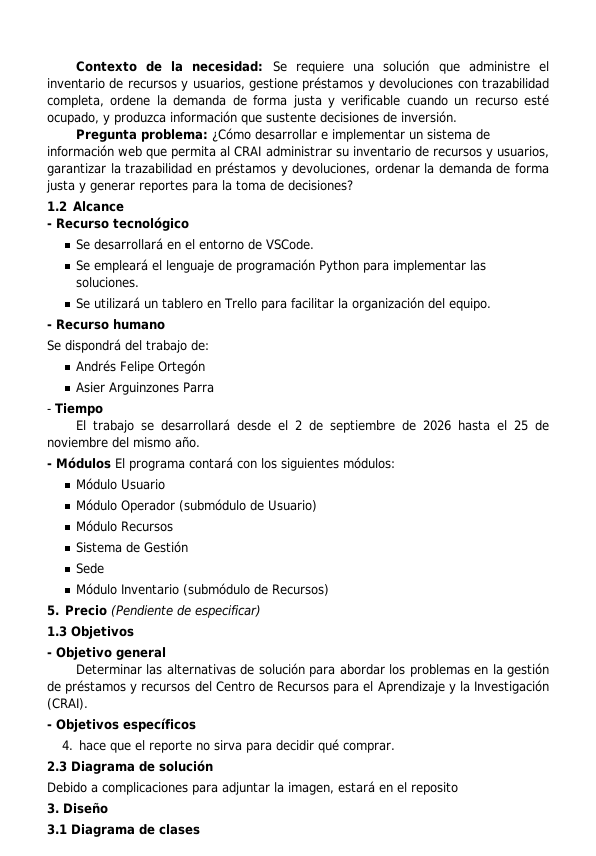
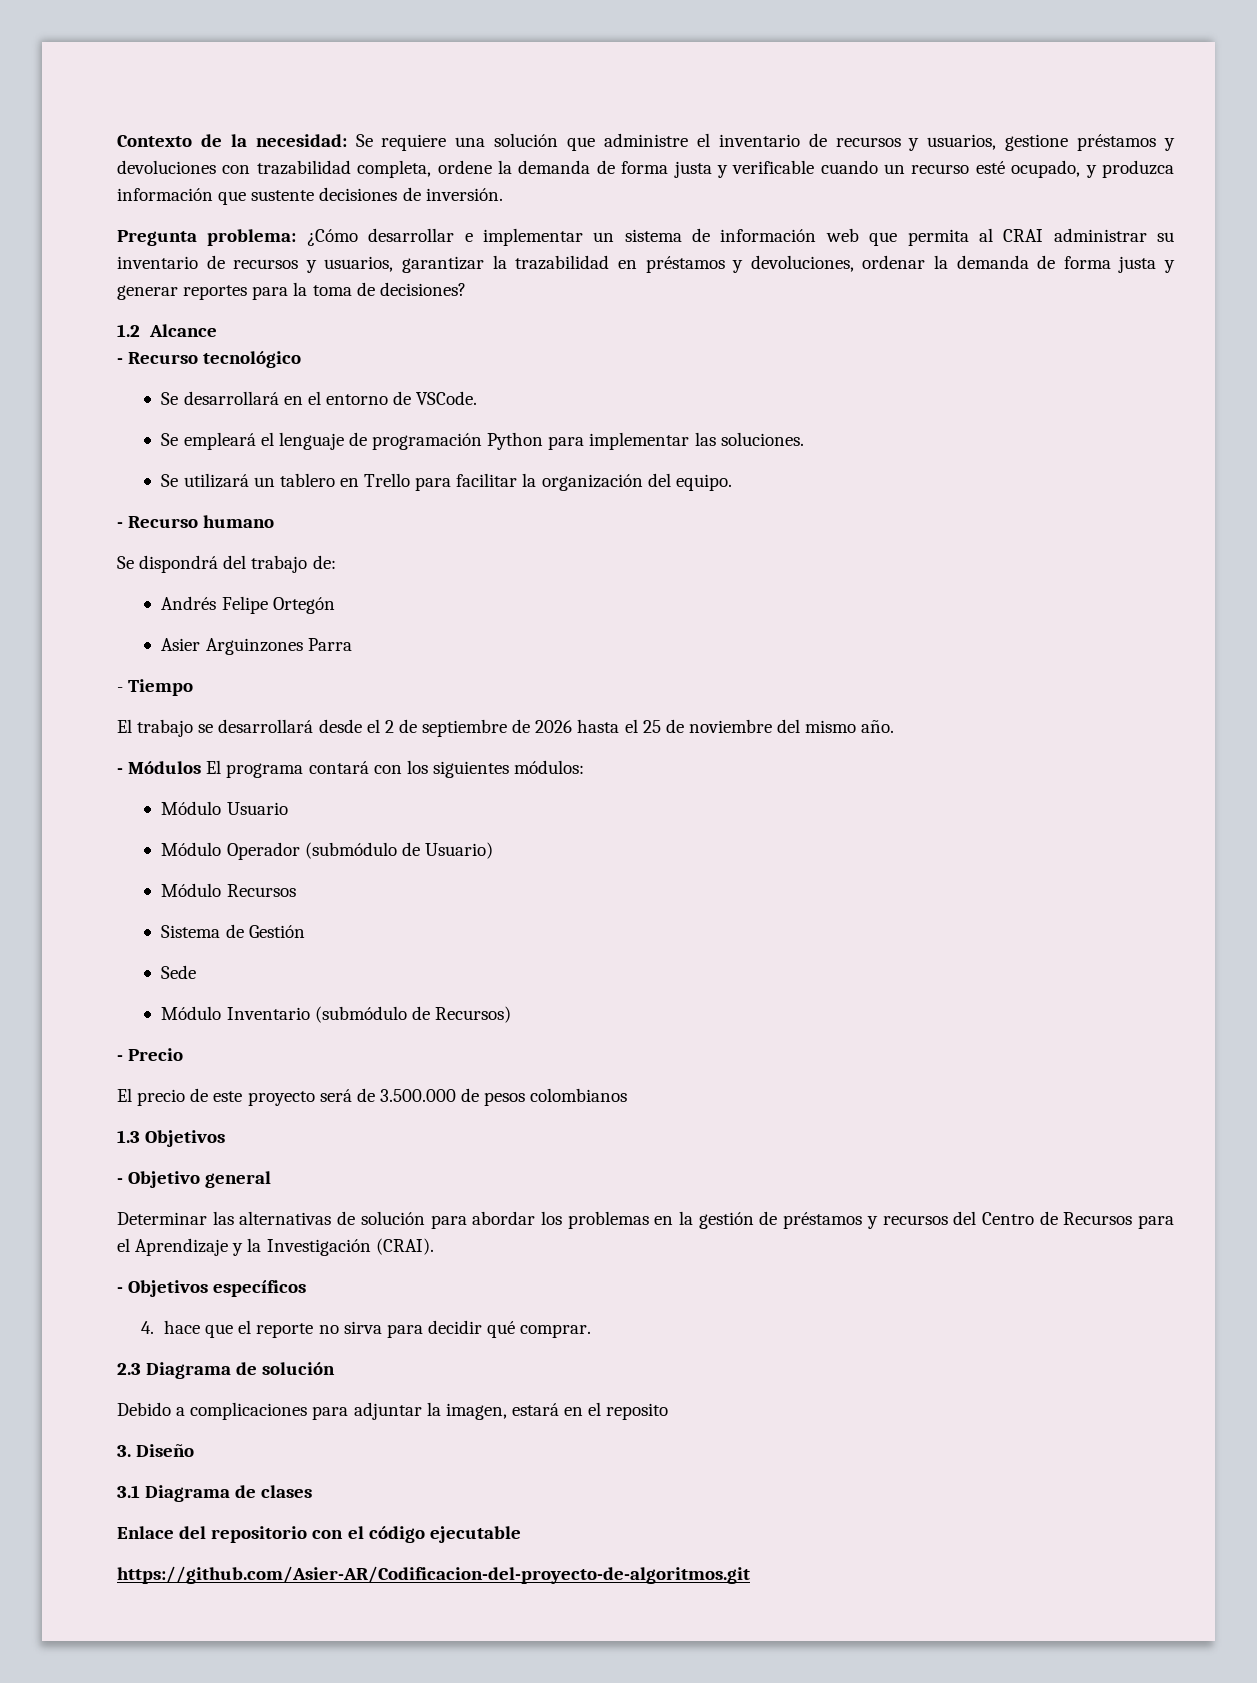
- 5. Precio (Pendiente de especificar)
+ - Precio
+ El precio de este proyecto será de 3.500.000 de pesos colombianos
+ Enlace del repositorio con el código ejecutable
+ https://github.com/Asier-AR/Codificacion-del-proyecto-de-algoritmos.git

